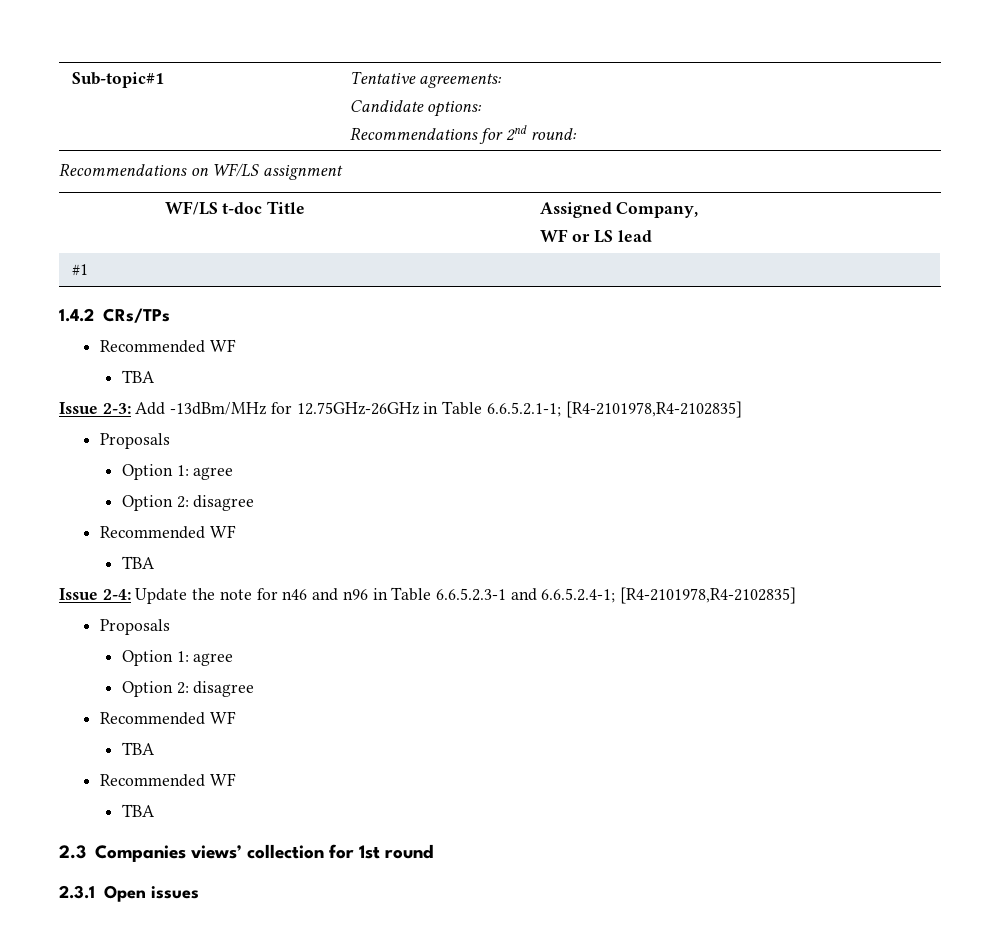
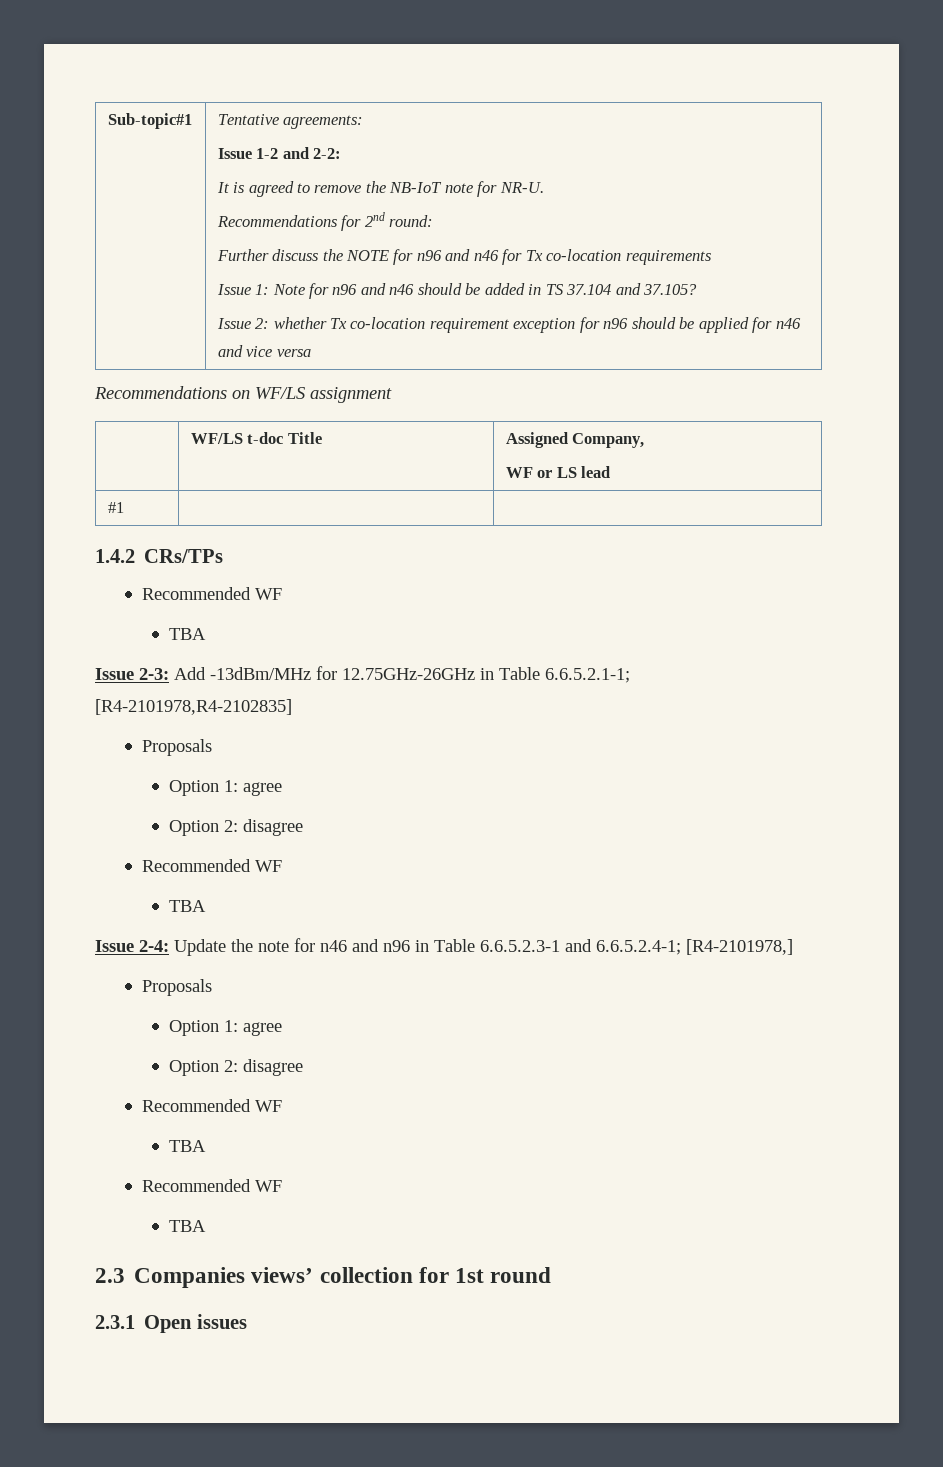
- Candidate options:
+ Issue 1-2 and 2-2:
+ It is agreed to remove the NB-IoT note for NR-U.
  Recommendations for 2nd round:
+ Further discuss the NOTE for n96 and n46 for Tx co-location requirements
+ Issue 1: Note for n96 and n46 should be added in TS 37.104 and 37.105?
+ Issue 2: whether Tx co-location requirement exception for n96 should be applied for n46 and vice versa
- Issue 2-4: Update the note for n46 and n96 in Table 6.6.5.2.3-1 and 6.6.5.2.4-1; [R4-2101978,R4-2102835]
+ Issue 2-4: Update the note for n46 and n96 in Table 6.6.5.2.3-1 and 6.6.5.2.4-1; [R4-2101978,]

